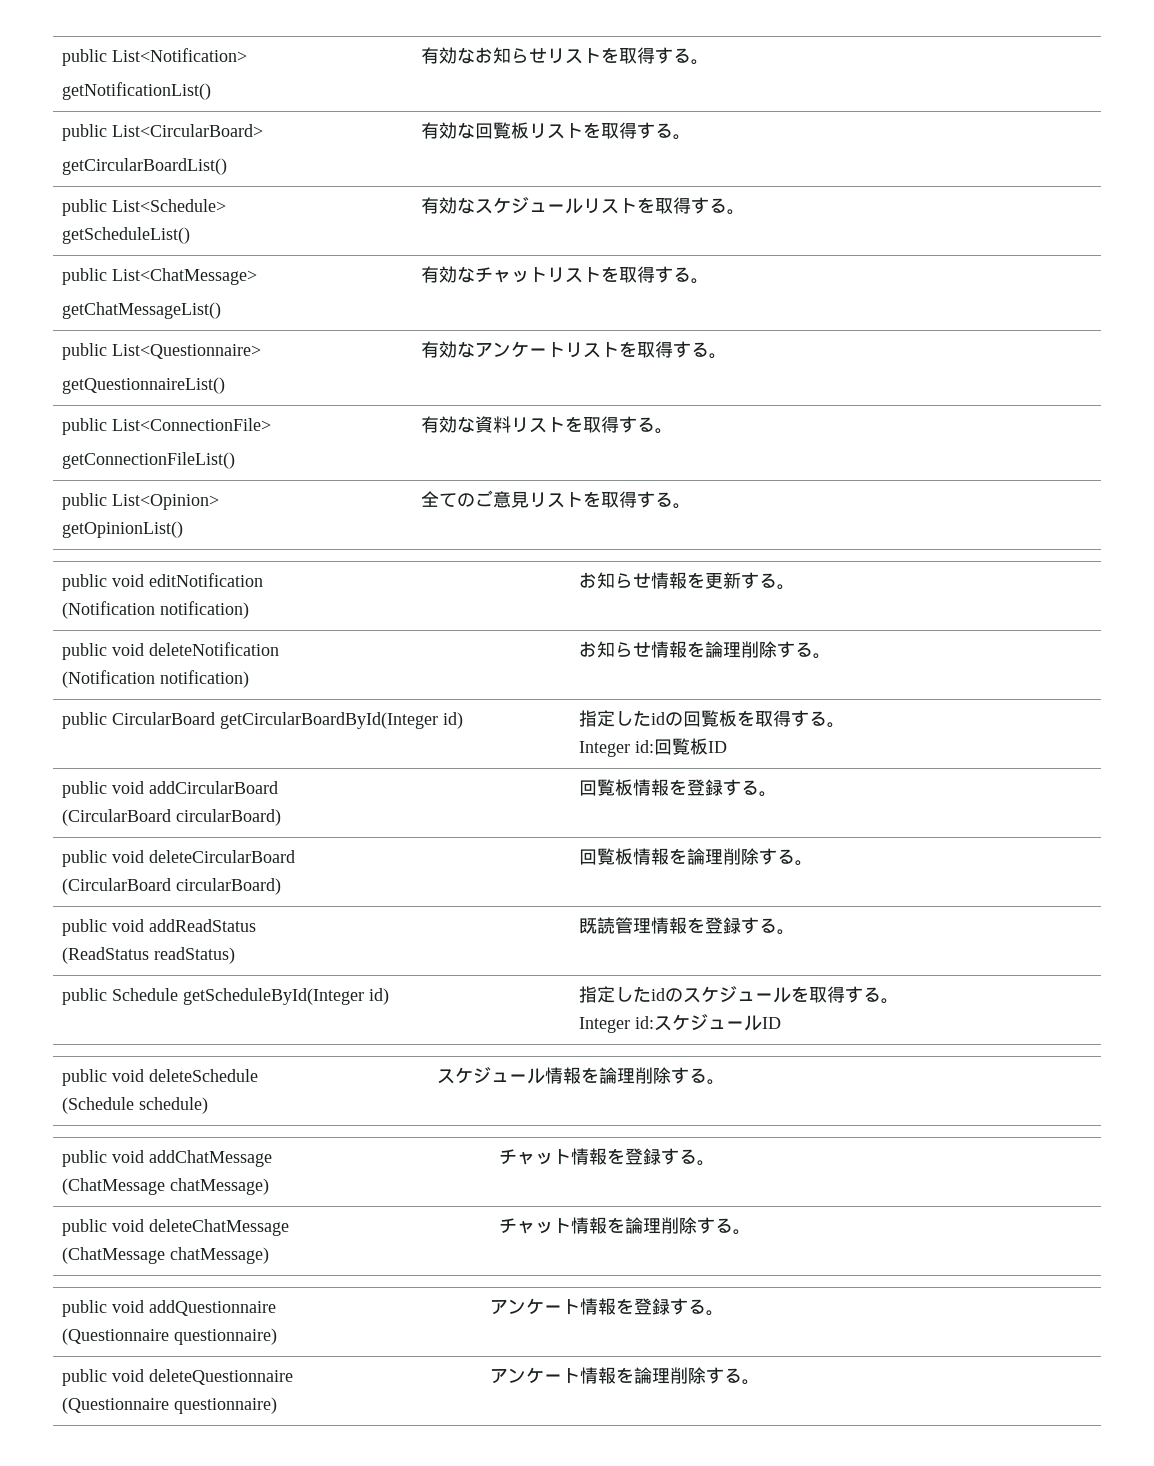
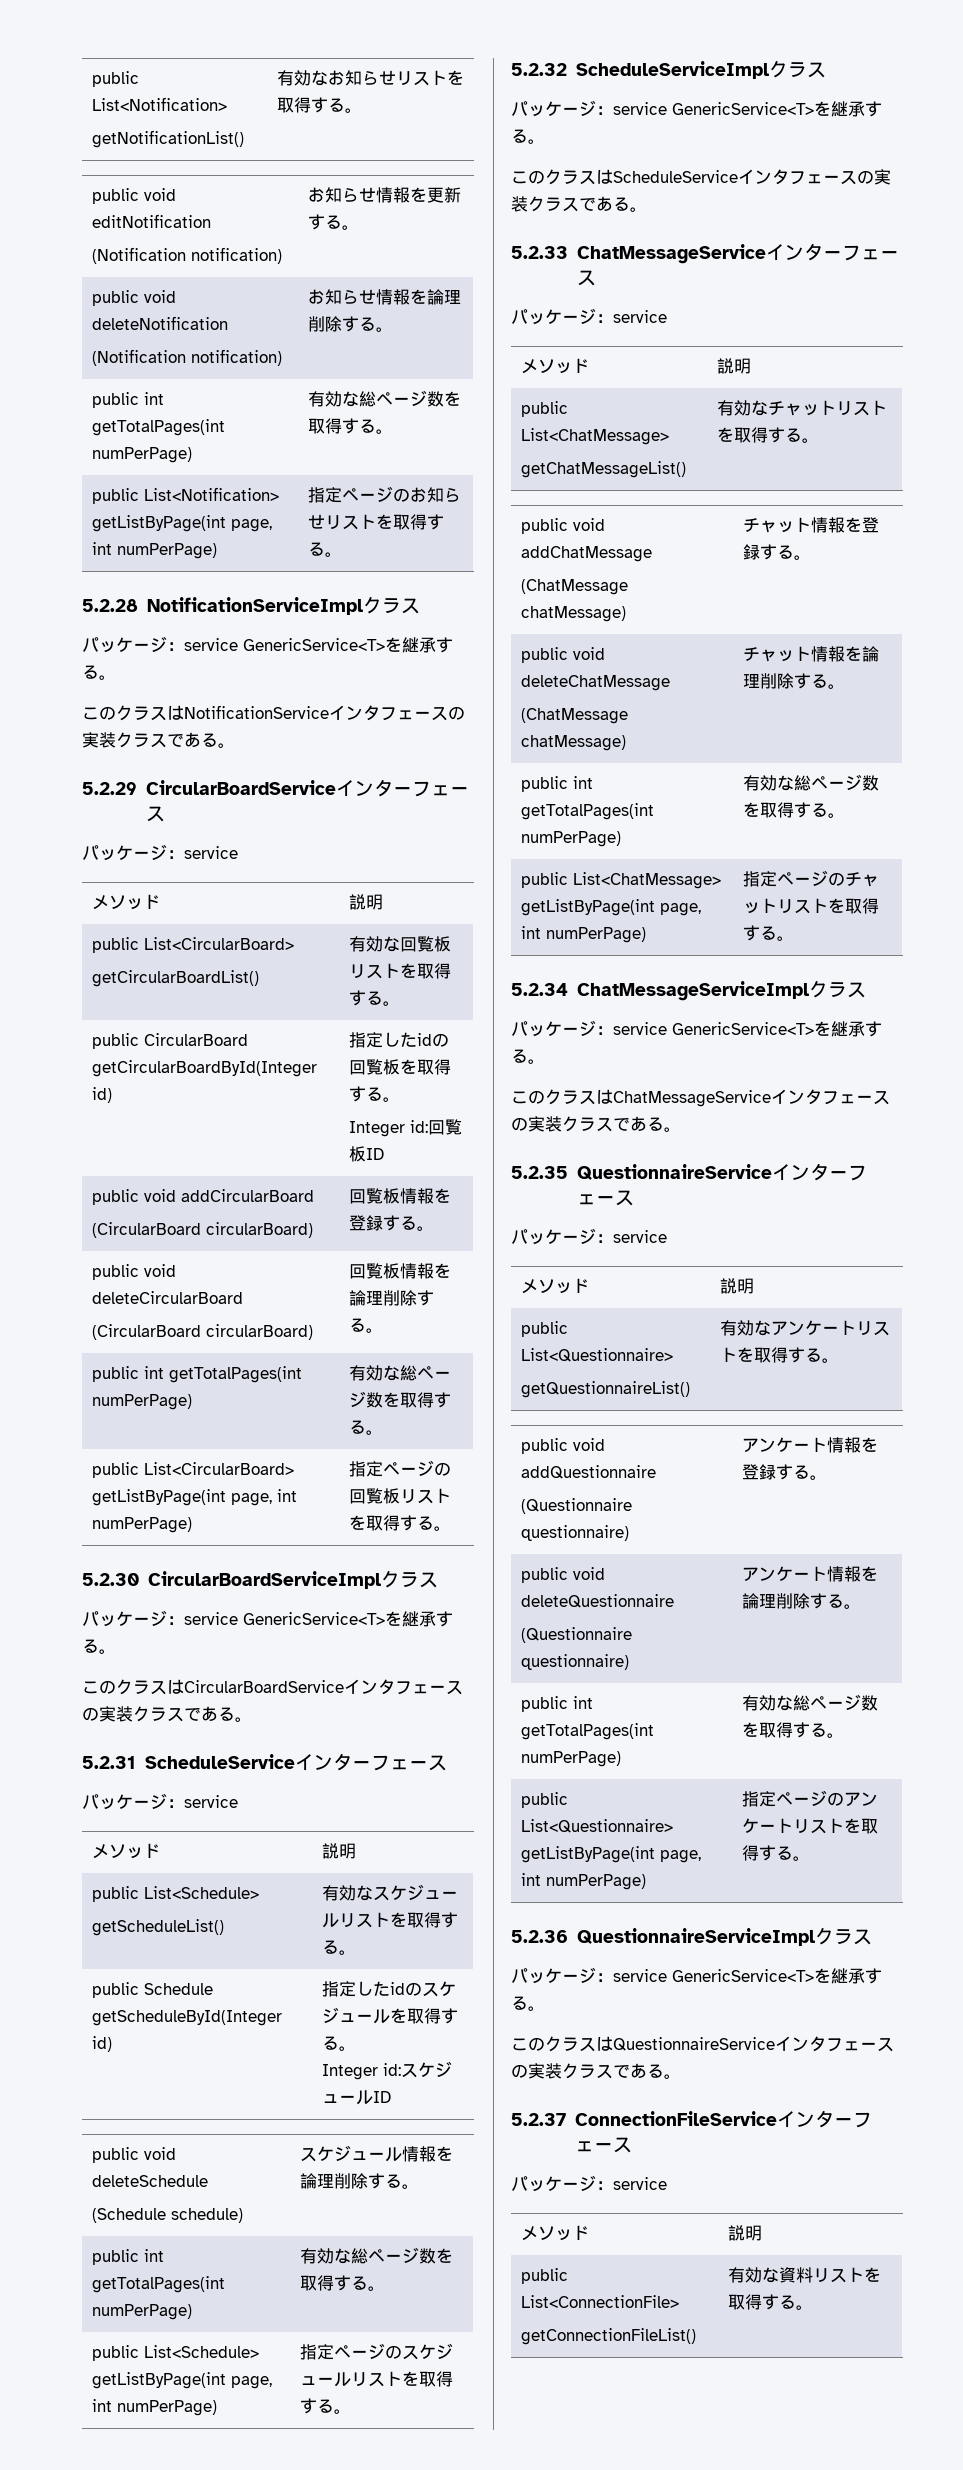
- public List<CircularBoard>
- getCircularBoardList() | 有効な回覧板リストを取得する。
- public List<Schedule>
- getScheduleList() | 有効なスケジュールリストを取得する。
- public List<ChatMessage>
- getChatMessageList() | 有効なチャットリストを取得する。
- public List<Questionnaire>
- getQuestionnaireList() | 有効なアンケートリストを取得する。
- public List<ConnectionFile>
- getConnectionFileList() | 有効な資料リストを取得する。
- public List<Opinion>
- getOpinionList() | 全てのご意見リストを取得する。
  public void deleteNotification
  (Notification notification) | お知らせ情報を論理削除する。
+ public int getTotalPages(int numPerPage) | 有効な総ページ数を取得する。
+ public List<Notification> getListByPage(int page, int numPerPage) | 指定ページのお知らせリストを取得する。
+ 5.2.28 NotificationServiceImplクラス
+ パッケージ：service GenericService<T>を継承する。
+ このクラスはNotificationServiceインタフェースの実装クラスである。
+ 5.2.29 CircularBoardServiceインターフェース
+ パッケージ：service
+ メソッド | 説明
+ public List<CircularBoard>
+ getCircularBoardList() | 有効な回覧板リストを取得する。
  public void deleteCircularBoard
  (CircularBoard circularBoard) | 回覧板情報を論理削除する。
- public void addReadStatus
- (ReadStatus readStatus) | 既読管理情報を登録する。
+ public int getTotalPages(int numPerPage) | 有効な総ページ数を取得する。
+ public List<CircularBoard> getListByPage(int page, int numPerPage) | 指定ページの回覧板リストを取得する。
+ 5.2.30 CircularBoardServiceImplクラス
+ パッケージ：service GenericService<T>を継承する。
+ このクラスはCircularBoardServiceインタフェースの実装クラスである。
+ 5.2.31 ScheduleServiceインターフェース
+ パッケージ：service
+ メソッド | 説明
+ public List<Schedule>
+ getScheduleList() | 有効なスケジュールリストを取得する。
  public void deleteSchedule
  (Schedule schedule) | スケジュール情報を論理削除する。
+ public int getTotalPages(int numPerPage) | 有効な総ページ数を取得する。
+ public List<Schedule> getListByPage(int page, int numPerPage) | 指定ページのスケジュールリストを取得する。
+ 5.2.32 ScheduleServiceImplクラス
+ パッケージ：service GenericService<T>を継承する。
+ このクラスはScheduleServiceインタフェースの実装クラスである。
+ 5.2.33 ChatMessageServiceインターフェース
+ パッケージ：service
+ メソッド | 説明
+ public List<ChatMessage>
+ getChatMessageList() | 有効なチャットリストを取得する。
  public void deleteChatMessage
  (ChatMessage chatMessage) | チャット情報を論理削除する。
+ public int getTotalPages(int numPerPage) | 有効な総ページ数を取得する。
+ public List<ChatMessage> getListByPage(int page, int numPerPage) | 指定ページのチャットリストを取得する。
+ 5.2.34 ChatMessageServiceImplクラス
+ パッケージ：service GenericService<T>を継承する。
+ このクラスはChatMessageServiceインタフェースの実装クラスである。
+ 5.2.35 QuestionnaireServiceインターフェース
+ パッケージ：service
+ メソッド | 説明
+ public List<Questionnaire>
+ getQuestionnaireList() | 有効なアンケートリストを取得する。
  public void deleteQuestionnaire
  (Questionnaire questionnaire) | アンケート情報を論理削除する。
+ public int getTotalPages(int numPerPage) | 有効な総ページ数を取得する。
+ public List<Questionnaire> getListByPage(int page, int numPerPage) | 指定ページのアンケートリストを取得する。
+ 5.2.36 QuestionnaireServiceImplクラス
+ パッケージ：service GenericService<T>を継承する。
+ このクラスはQuestionnaireServiceインタフェースの実装クラスである。
+ 5.2.37 ConnectionFileServiceインターフェース
+ パッケージ：service
+ メソッド | 説明
+ public List<ConnectionFile>
+ getConnectionFileList() | 有効な資料リストを取得する。

